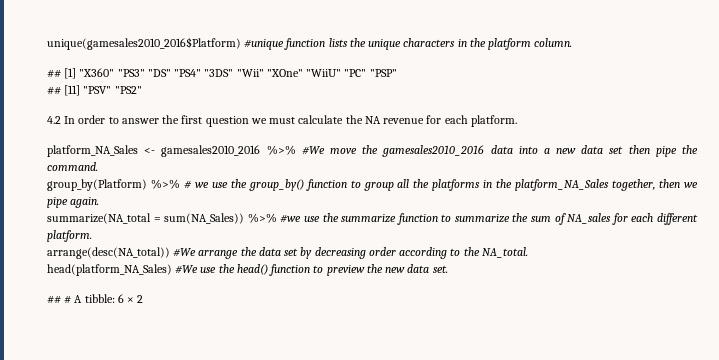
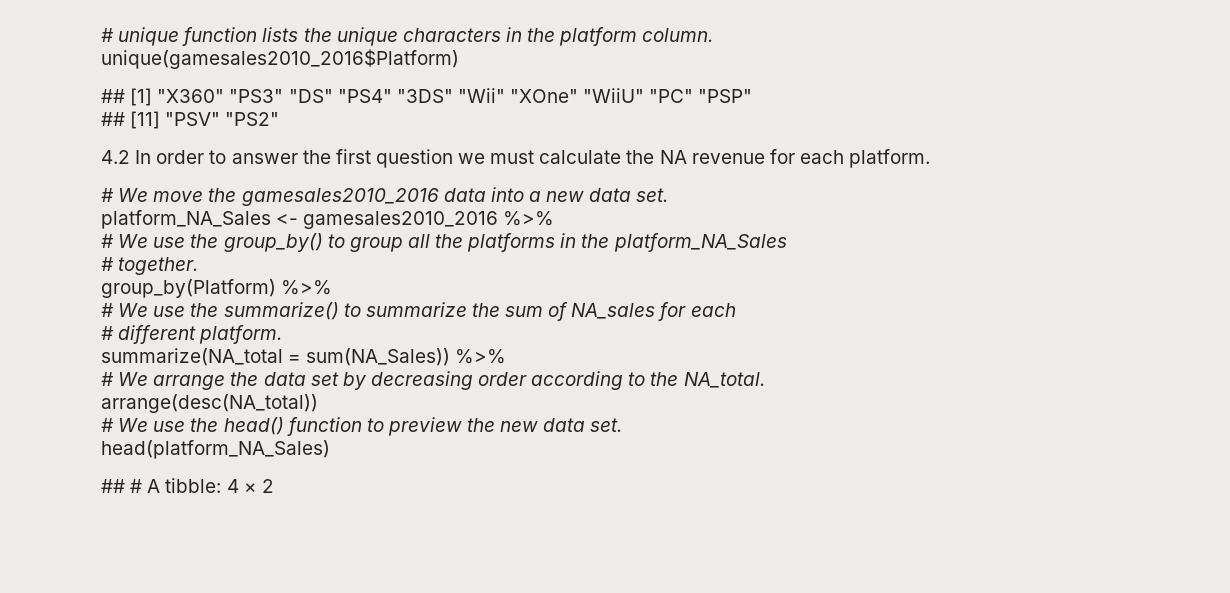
- unique(gamesales2010_2016$Platform) #unique function lists the unique characters in the platform column.
+ # unique function lists the unique characters in the platform column.
+ unique(gamesales2010_2016$Platform)
- platform_NA_Sales <- gamesales2010_2016 %>% #We move the gamesales2010_2016 data into a new data set then pipe the command.
- group_by(Platform) %>% # we use the group_by() function to group all the platforms in the platform_NA_Sales together, then we pipe again.
- summarize(NA_total = sum(NA_Sales)) %>% #we use the summarize function to summarize the sum of NA_sales for each different platform.
+ # We move the gamesales2010_2016 data into a new data set.
+ platform_NA_Sales <- gamesales2010_2016 %>%
+ # We use the group_by() to group all the platforms in the platform_NA_Sales
+ # together.
+ group_by(Platform) %>%
+ # We use the summarize() to summarize the sum of NA_sales for each
+ # different platform.
- arrange(desc(NA_total)) #We arrange the data set by decreasing order according to the NA_total.
+ summarize(NA_total = sum(NA_Sales)) %>%
+ # We arrange the data set by decreasing order according to the NA_total.
- head(platform_NA_Sales) #We use the head() function to preview the new data set.
+ arrange(desc(NA_total))
+ # We use the head() function to preview the new data set.
+ head(platform_NA_Sales)
- ## # A tibble: 6 × 2
+ ## # A tibble: 4 × 2

